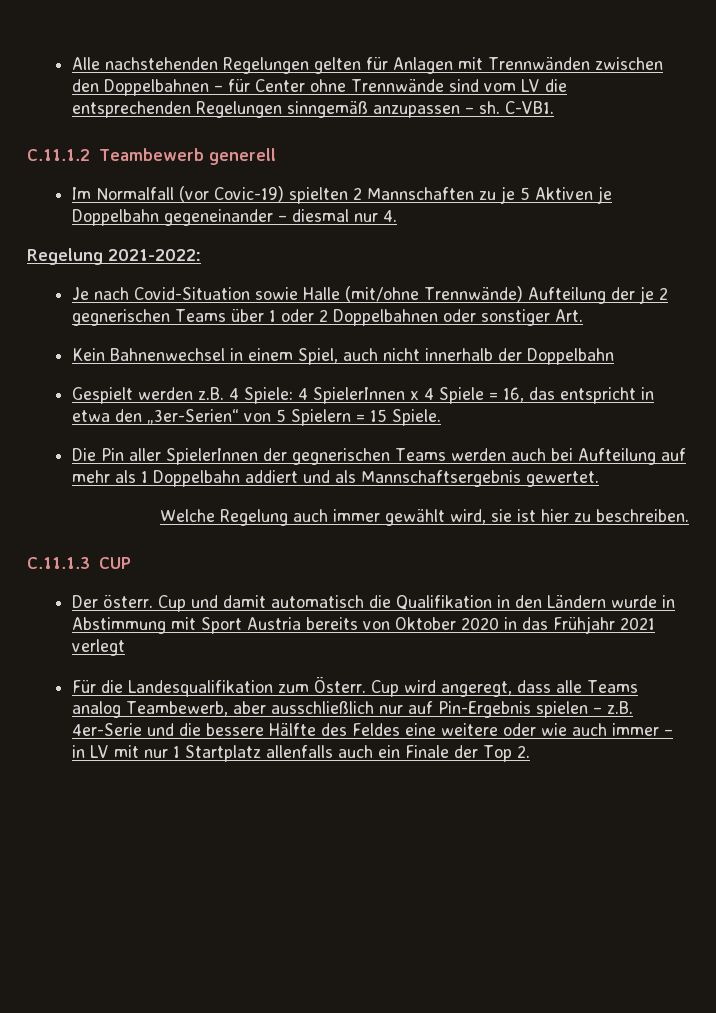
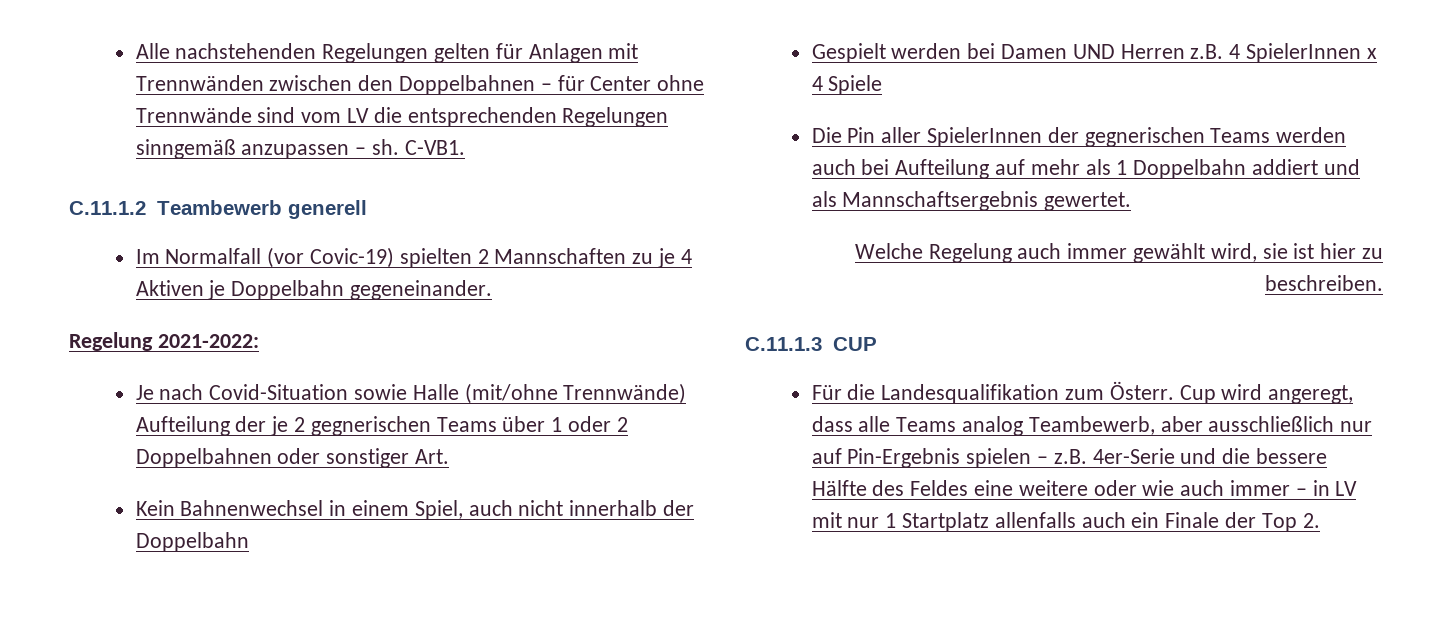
- Im Normalfall (vor Covic-19) spielten 2 Mannschaften zu je 5 Aktiven je Doppelbahn gegeneinander – diesmal nur 4.
+ Im Normalfall (vor Covic-19) spielten 2 Mannschaften zu je 4 Aktiven je Doppelbahn gegeneinander.
- Gespielt werden z.B. 4 Spiele: 4 SpielerInnen x 4 Spiele = 16, das entspricht in etwa den „3er-Serien“ von 5 Spielern = 15 Spiele.
+ Gespielt werden bei Damen UND Herren z.B. 4 SpielerInnen x 4 Spiele
- Der österr. Cup und damit automatisch die Qualifikation in den Ländern wurde in Abstimmung mit Sport Austria bereits von Oktober 2020 in das Frühjahr 2021 verlegt

